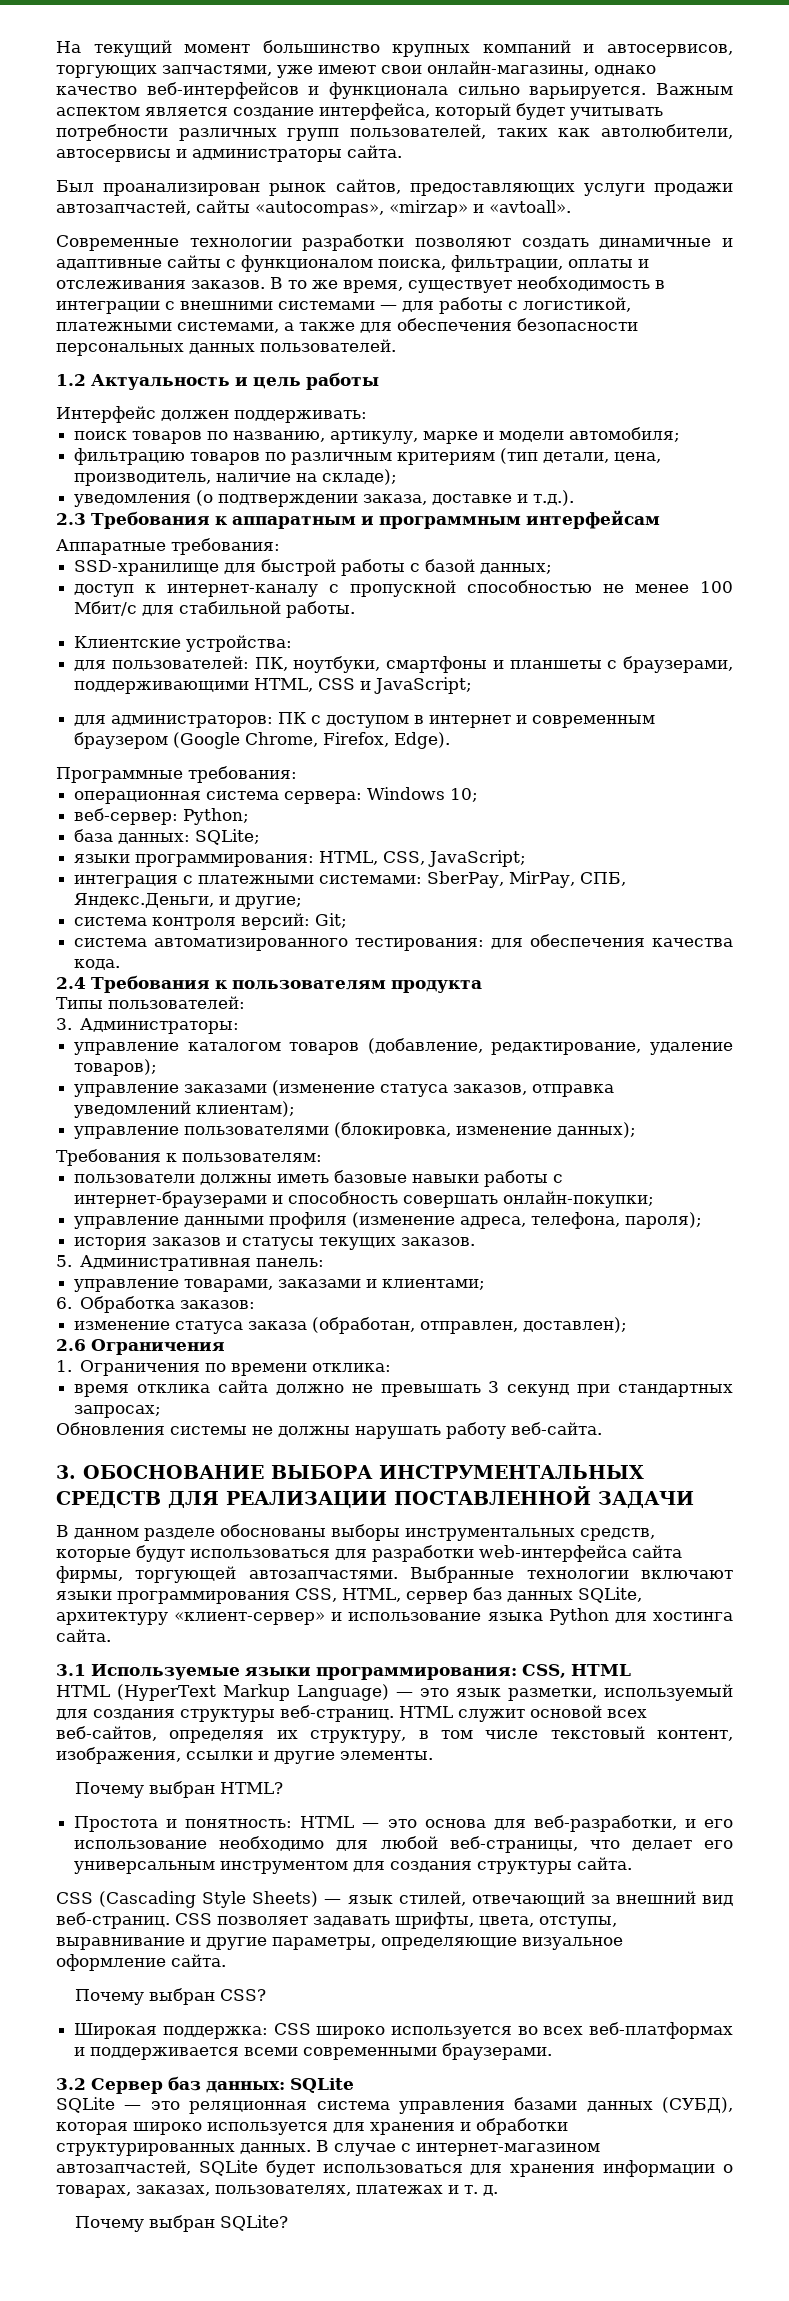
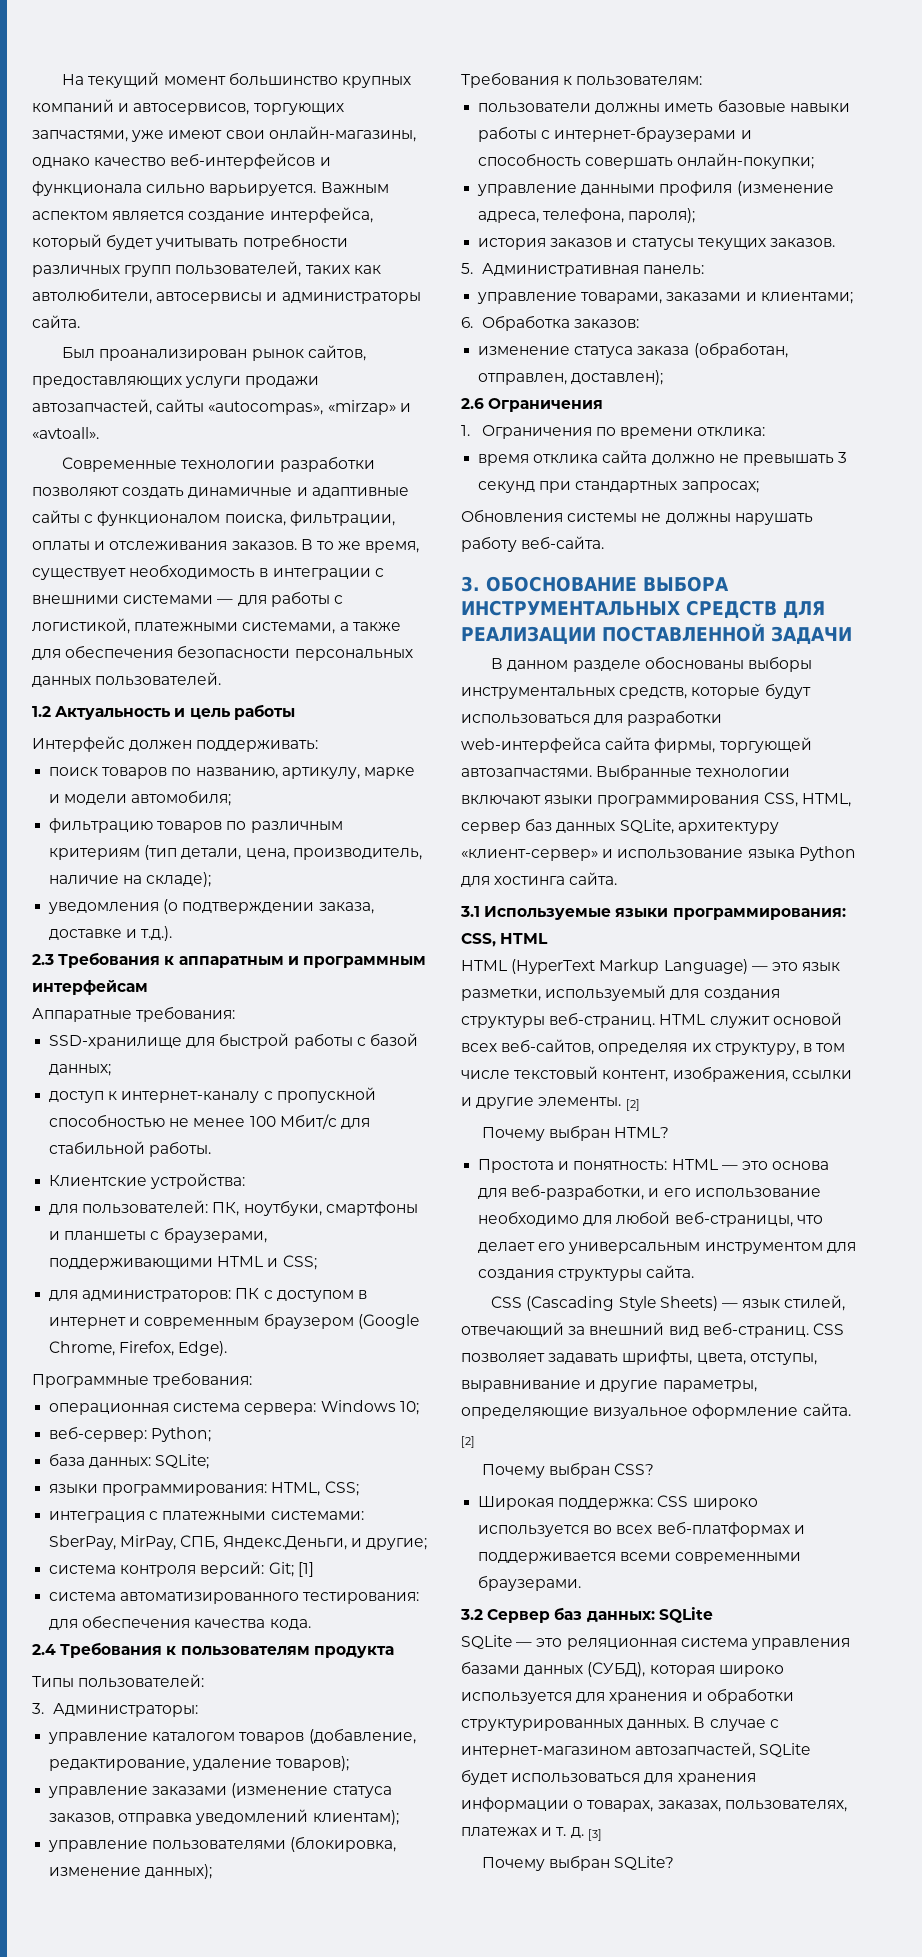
- для пользователей: ПК, ноутбуки, смартфоны и планшеты с браузерами, поддерживающими HTML, CSS и JavaScript;
+ для пользователей: ПК, ноутбуки, смартфоны и планшеты с браузерами, поддерживающими HTML и CSS;
- языки программирования: HTML, CSS, JavaScript;
+ языки программирования: HTML, CSS;
- система контроля версий: Git;
+ система контроля версий: Git; [1]
- HTML служит основой всех веб-сайтов, определяя их структуру, в том числе текстовый контент, изображения, ссылки и другие элементы.
+ HTML служит основой всех веб-сайтов, определяя их структуру, в том числе текстовый контент, изображения, ссылки и другие элементы. [2]
- CSS позволяет задавать шрифты, цвета, отступы, выравнивание и другие параметры, определяющие визуальное оформление сайта.
+ CSS позволяет задавать шрифты, цвета, отступы, выравнивание и другие параметры, определяющие визуальное оформление сайта. [2]
+ [3]

